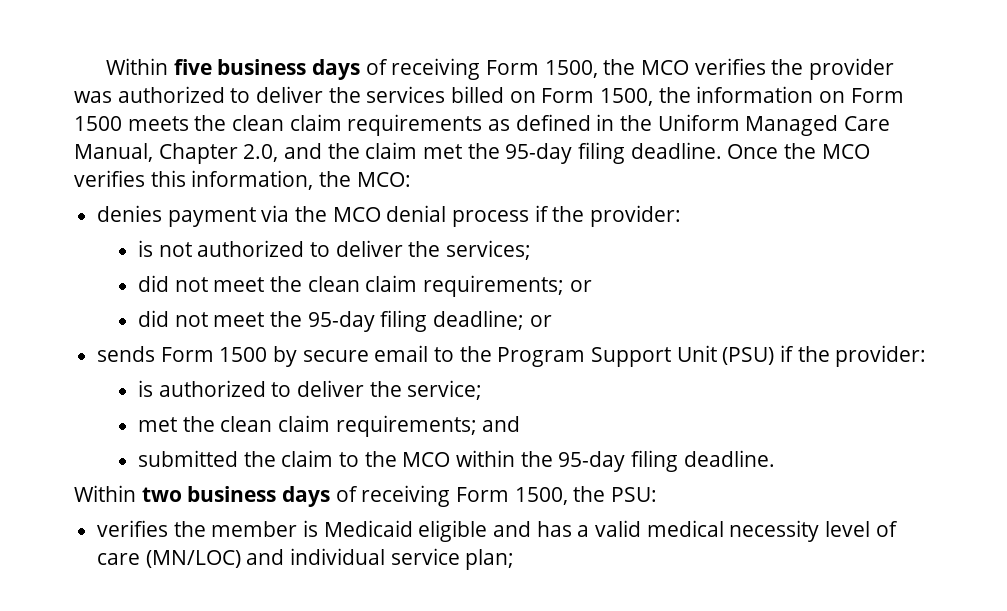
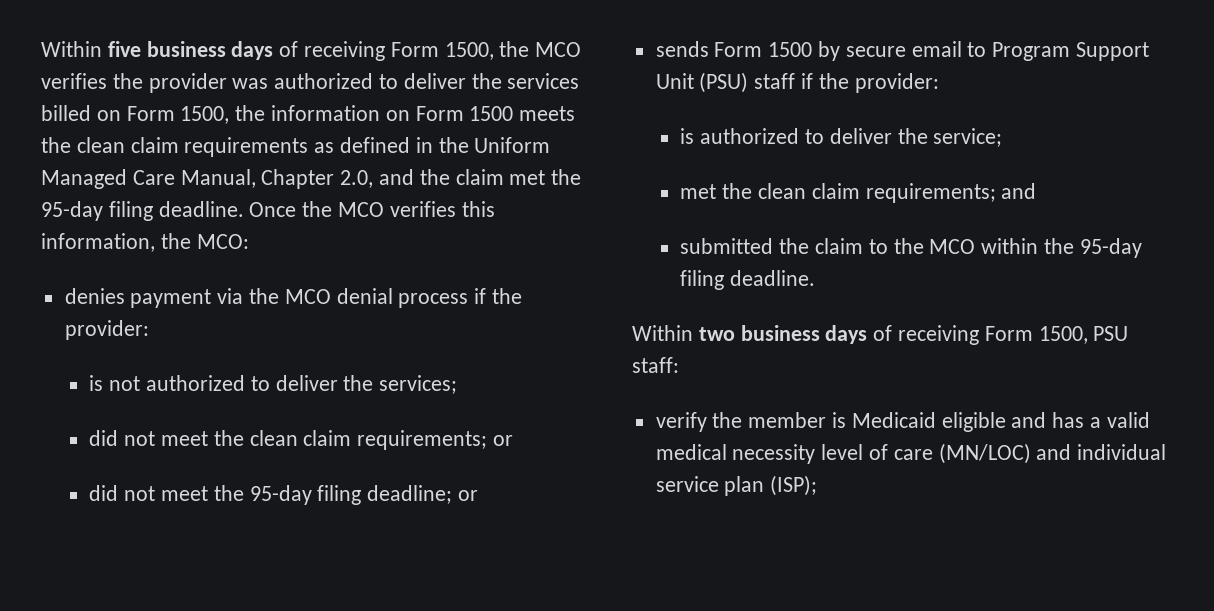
- sends Form 1500 by secure email to the Program Support Unit (PSU) if the provider:
+ sends Form 1500 by secure email to Program Support Unit (PSU) staff if the provider:
- Within two business days of receiving Form 1500, the PSU:
- verifies the member is Medicaid eligible and has a valid medical necessity level of care (MN/LOC) and individual service plan;
+ Within two business days of receiving Form 1500, PSU staff:
+ verify the member is Medicaid eligible and has a valid medical necessity level of care (MN/LOC) and individual service plan (ISP);

